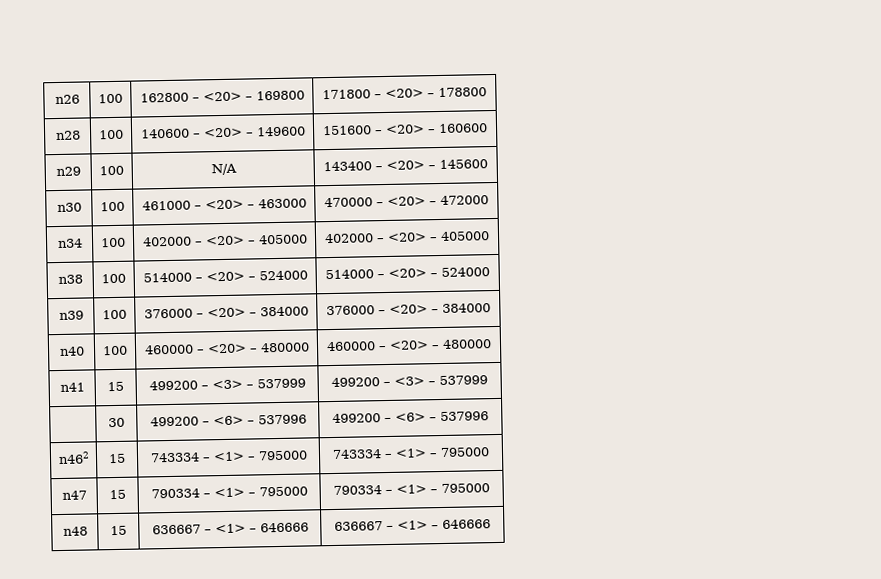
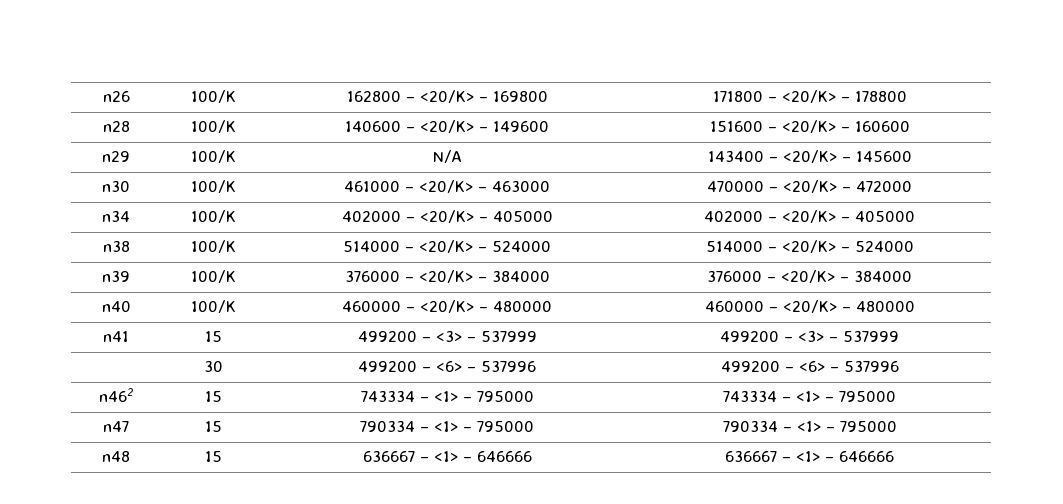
- n26 | 100 | 162800 – <20> – 169800 | 171800 – <20> – 178800
+ n26 | 100/K | 162800 – <20/K> – 169800 | 171800 – <20/K> – 178800
- n28 | 100 | 140600 – <20> – 149600 | 151600 – <20> – 160600
+ n28 | 100/K | 140600 – <20/K> – 149600 | 151600 – <20/K> – 160600
- n29 | 100 | N/A | 143400 – <20> – 145600
+ n29 | 100/K | N/A | 143400 – <20/K> – 145600
- n30 | 100 | 461000 – <20> – 463000 | 470000 – <20> – 472000
+ n30 | 100/K | 461000 – <20/K> – 463000 | 470000 – <20/K> – 472000
- n34 | 100 | 402000 – <20> – 405000 | 402000 – <20> – 405000
+ n34 | 100/K | 402000 – <20/K> – 405000 | 402000 – <20/K> – 405000
- n38 | 100 | 514000 – <20> – 524000 | 514000 – <20> – 524000
+ n38 | 100/K | 514000 – <20/K> – 524000 | 514000 – <20/K> – 524000
- n39 | 100 | 376000 – <20> – 384000 | 376000 – <20> – 384000
+ n39 | 100/K | 376000 – <20/K> – 384000 | 376000 – <20/K> – 384000
- n40 | 100 | 460000 – <20> – 480000 | 460000 – <20> – 480000
+ n40 | 100/K | 460000 – <20/K> – 480000 | 460000 – <20/K> – 480000

